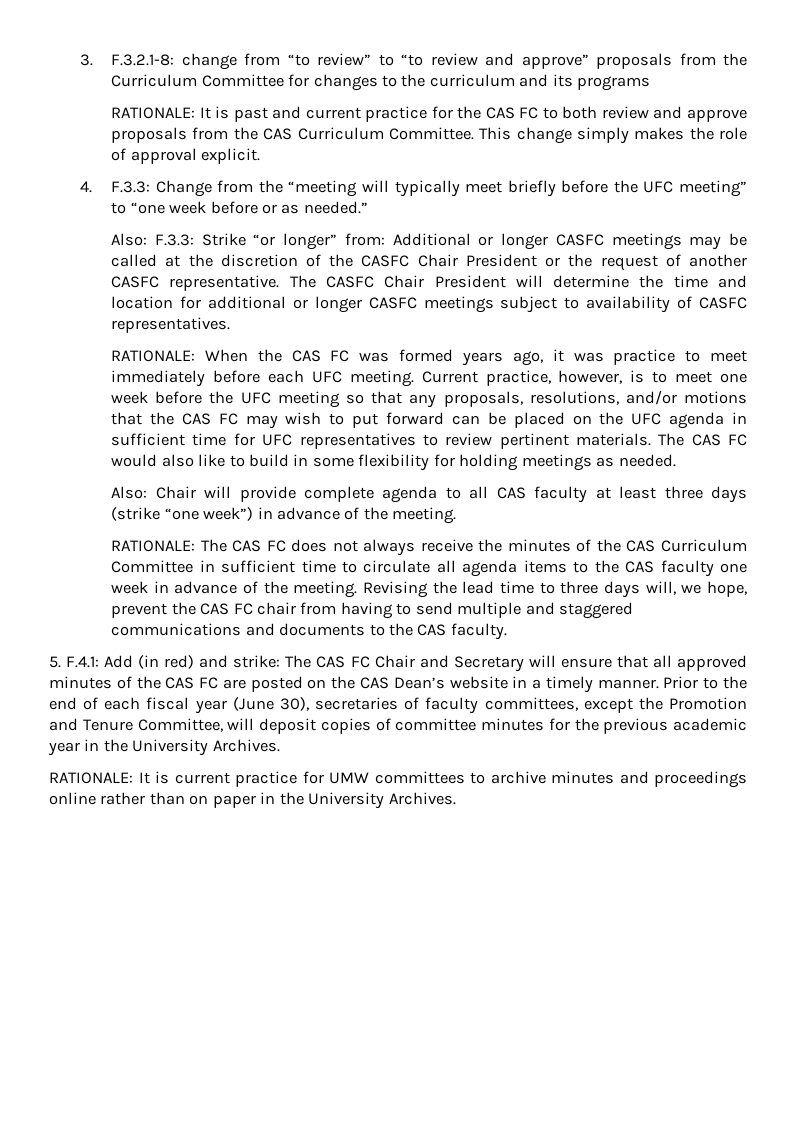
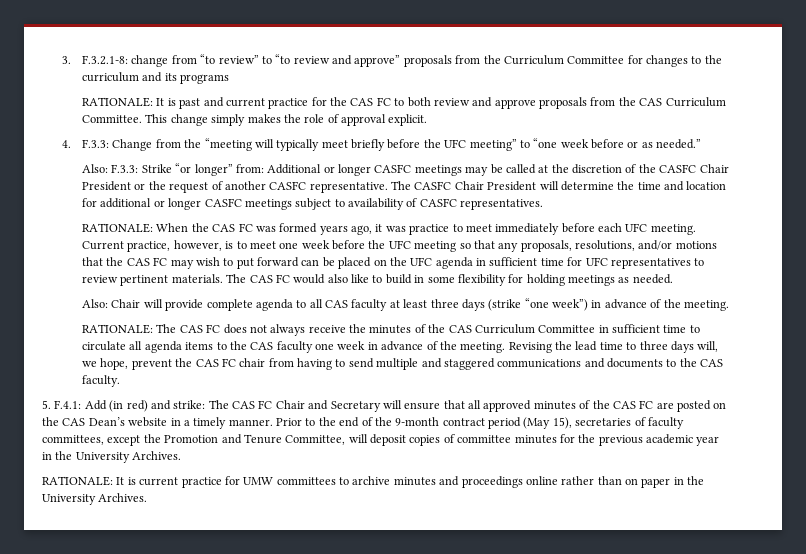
- Prior to the end of each fiscal year (June 30), secretaries of faculty committees, except the Promotion and Tenure Committee, will deposit copies of committee minutes for the previous academic year in the University Archives.
+ Prior to the end of the 9-month contract period (May 15), secretaries of faculty committees, except the Promotion and Tenure Committee, will deposit copies of committee minutes for the previous academic year in the University Archives.

